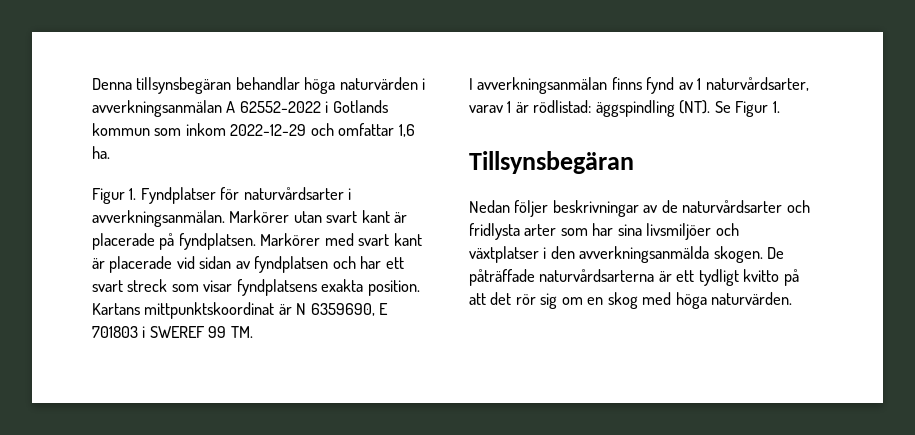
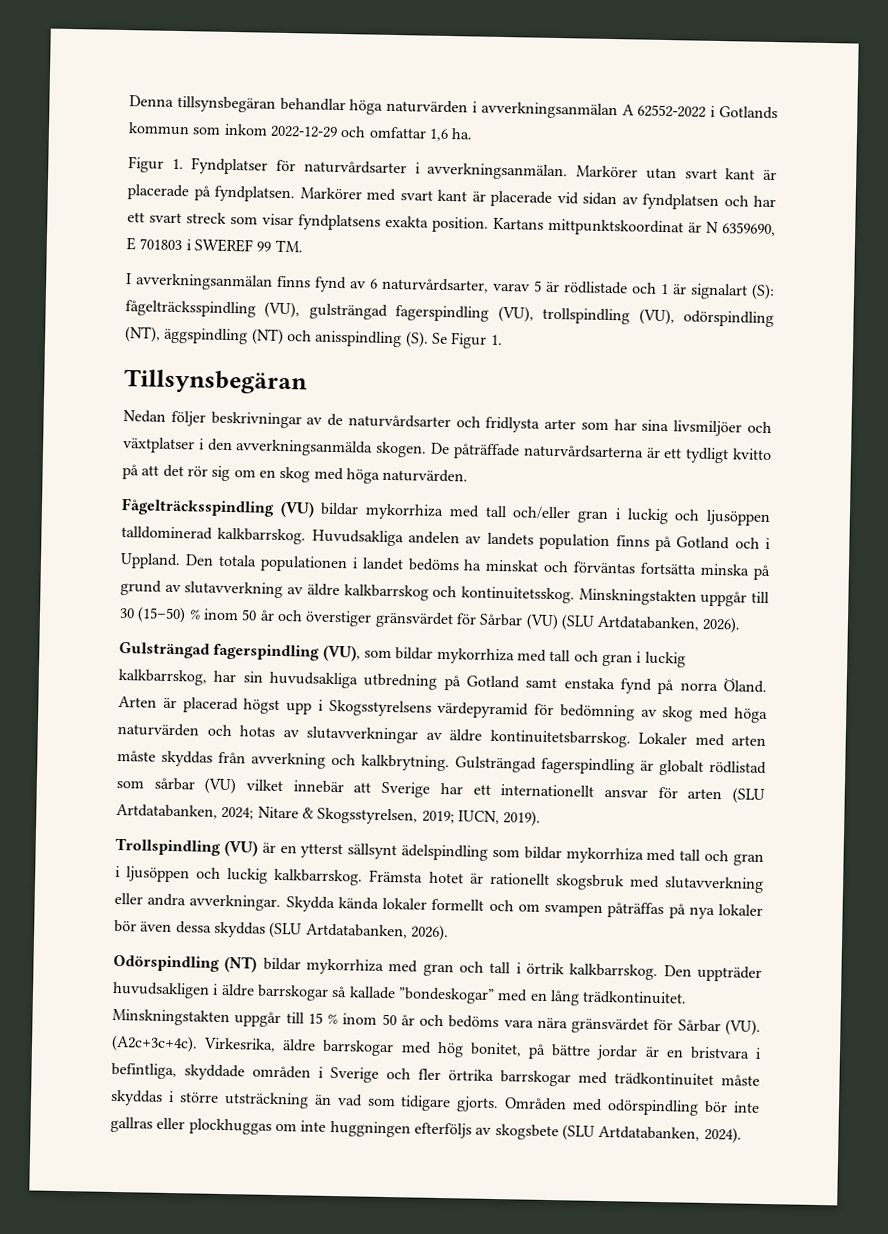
- I avverkningsanmälan finns fynd av 1 naturvårdsarter, varav 1 är rödlistad: äggspindling (NT). Se Figur 1.
+ I avverkningsanmälan finns fynd av 6 naturvårdsarter, varav 5 är rödlistade och 1 är signalart (S): fågelträcksspindling (VU), gulsträngad fagerspindling (VU), trollspindling (VU), odörspindling (NT), äggspindling (NT) och anisspindling (S). Se Figur 1.
+ Fågelträcksspindling (VU) bildar mykorrhiza med tall och/eller gran i luckig och ljusöppen talldominerad kalkbarrskog. Huvudsakliga andelen av landets population finns på Gotland och i Uppland. Den totala populationen i landet bedöms ha minskat och förväntas fortsätta minska på grund av slutavverkning av äldre kalkbarrskog och kontinuitetsskog. Minskningstakten uppgår till 30 (15–50) % inom 50 år och överstiger gränsvärdet för Sårbar (VU) (SLU Artdatabanken, 2026).
+ Gulsträngad fagerspindling (VU), som bildar mykorrhiza med tall och gran i luckig kalkbarrskog, har sin huvudsakliga utbredning på Gotland samt enstaka fynd på norra Öland. Arten är placerad högst upp i Skogsstyrelsens värdepyramid för bedömning av skog med höga naturvärden och hotas av slutavverkningar av äldre kontinuitetsbarrskog. Lokaler med arten måste skyddas från avverkning och kalkbrytning. Gulsträngad fagerspindling är globalt rödlistad som sårbar (VU) vilket innebär att Sverige har ett internationellt ansvar för arten (SLU Artdatabanken, 2024; Nitare & Skogsstyrelsen, 2019; IUCN, 2019).
+ Trollspindling (VU) är en ytterst sällsynt ädelspindling som bildar mykorrhiza med tall och gran i ljusöppen och luckig kalkbarrskog. Främsta hotet är rationellt skogsbruk med slutavverkning eller andra avverkningar. Skydda kända lokaler formellt och om svampen påträffas på nya lokaler bör även dessa skyddas (SLU Artdatabanken, 2026).
+ Odörspindling (NT) bildar mykorrhiza med gran och tall i örtrik kalkbarrskog. Den uppträder huvudsakligen i äldre barrskogar så kallade ”bondeskogar” med en lång trädkontinuitet. Minskningstakten uppgår till 15 % inom 50 år och bedöms vara nära gränsvärdet för Sårbar (VU). (A2c+3c+4c). Virkesrika, äldre barrskogar med hög bonitet, på bättre jordar är en bristvara i befintliga, skyddade områden i Sverige och fler örtrika barrskogar med trädkontinuitet måste skyddas i större utsträckning än vad som tidigare gjorts. Områden med odörspindling bör inte gallras eller plockhuggas om inte huggningen efterföljs av skogsbete (SLU Artdatabanken, 2024).

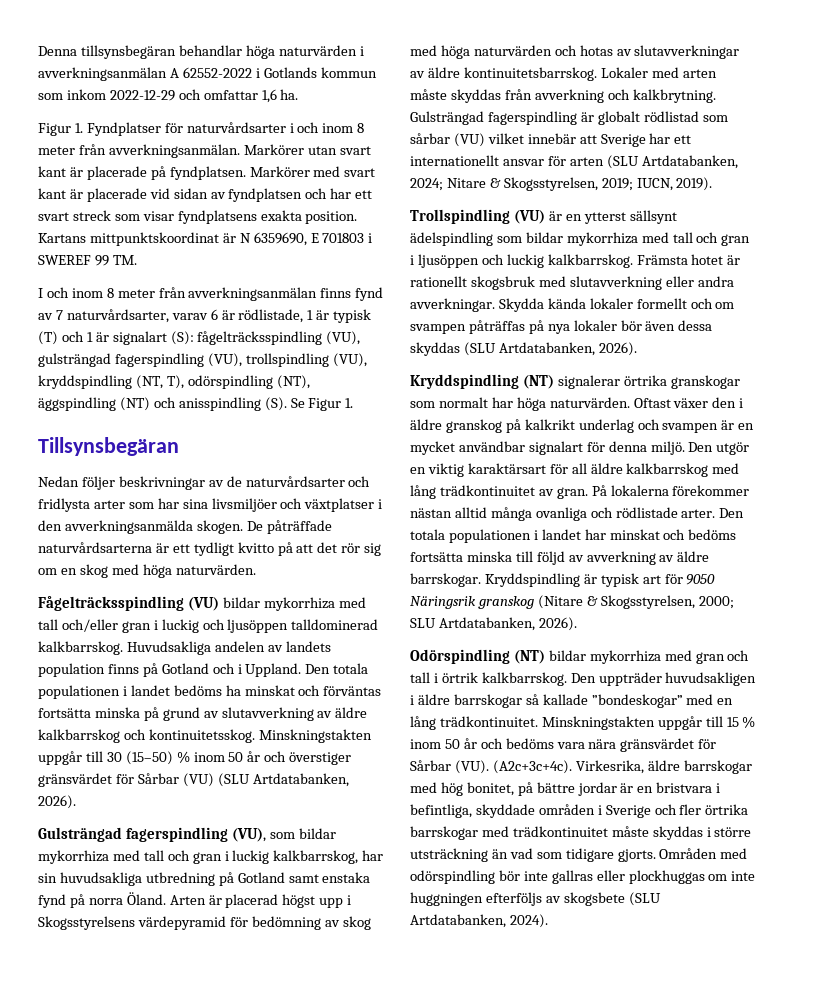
- Figur 1. Fyndplatser för naturvårdsarter i avverkningsanmälan.
+ Figur 1. Fyndplatser för naturvårdsarter i och inom 8 meter från avverkningsanmälan.
- I avverkningsanmälan finns fynd av 6 naturvårdsarter, varav 5 är rödlistade och 1 är signalart (S): fågelträcksspindling (VU), gulsträngad fagerspindling (VU), trollspindling (VU), odörspindling (NT), äggspindling (NT) och anisspindling (S). Se Figur 1.
+ I och inom 8 meter från avverkningsanmälan finns fynd av 7 naturvårdsarter, varav 6 är rödlistade, 1 är typisk (T) och 1 är signalart (S): fågelträcksspindling (VU), gulsträngad fagerspindling (VU), trollspindling (VU), kryddspindling (NT, T), odörspindling (NT), äggspindling (NT) och anisspindling (S). Se Figur 1.
+ Kryddspindling (NT) signalerar örtrika granskogar som normalt har höga naturvärden. Oftast växer den i äldre granskog på kalkrikt underlag och svampen är en mycket användbar signalart för denna miljö. Den utgör en viktig karaktärsart för all äldre kalkbarrskog med lång trädkontinuitet av gran. På lokalerna förekommer nästan alltid många ovanliga och rödlistade arter. Den totala populationen i landet har minskat och bedöms fortsätta minska till följd av avverkning av äldre barrskogar. Kryddspindling är typisk art för 9050 Näringsrik granskog (Nitare & Skogsstyrelsen, 2000; SLU Artdatabanken, 2026).

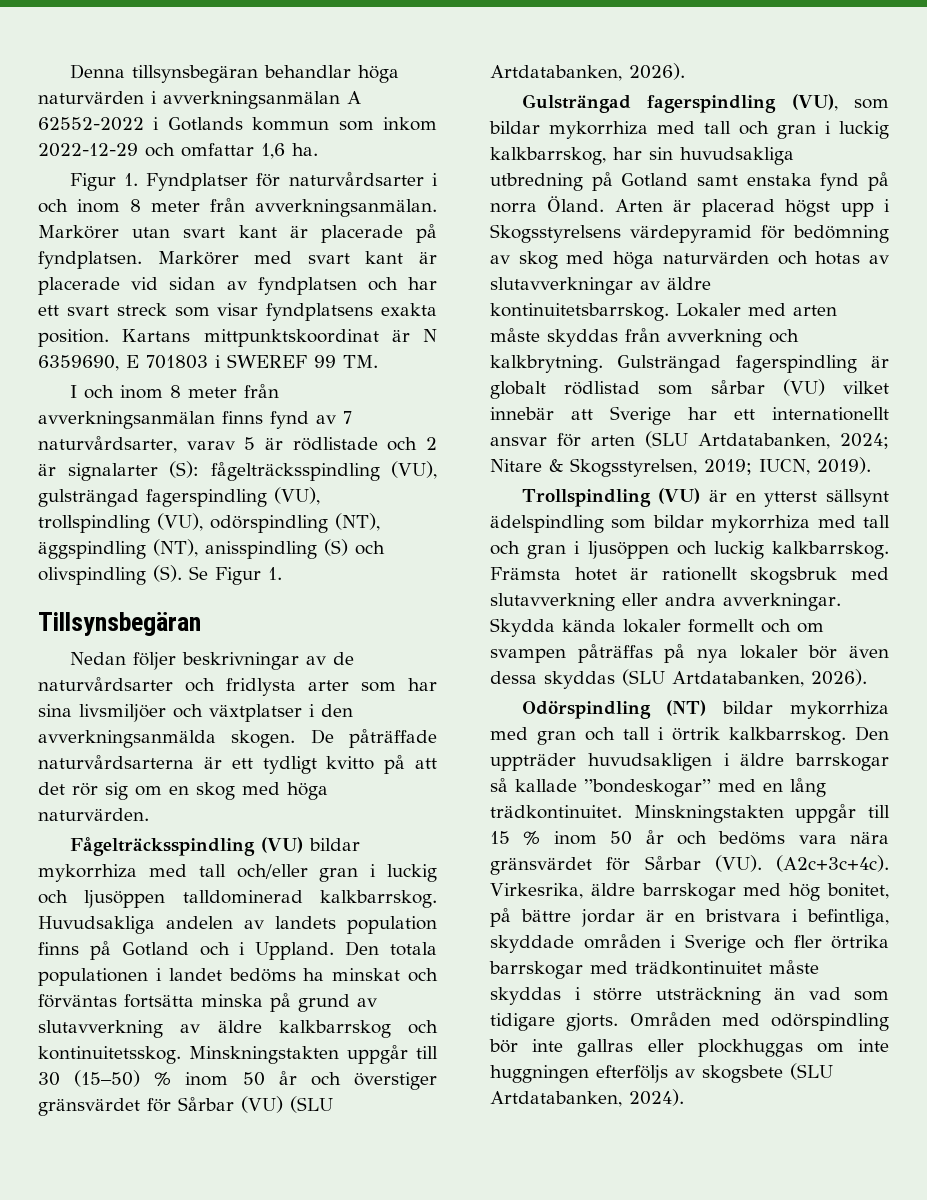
- I och inom 8 meter från avverkningsanmälan finns fynd av 7 naturvårdsarter, varav 6 är rödlistade, 1 är typisk (T) och 1 är signalart (S): fågelträcksspindling (VU), gulsträngad fagerspindling (VU), trollspindling (VU), kryddspindling (NT, T), odörspindling (NT), äggspindling (NT) och anisspindling (S). Se Figur 1.
+ I och inom 8 meter från avverkningsanmälan finns fynd av 7 naturvårdsarter, varav 5 är rödlistade och 2 är signalarter (S): fågelträcksspindling (VU), gulsträngad fagerspindling (VU), trollspindling (VU), odörspindling (NT), äggspindling (NT), anisspindling (S) och olivspindling (S). Se Figur 1.
- Kryddspindling (NT) signalerar örtrika granskogar som normalt har höga naturvärden. Oftast växer den i äldre granskog på kalkrikt underlag och svampen är en mycket användbar signalart för denna miljö. Den utgör en viktig karaktärsart för all äldre kalkbarrskog med lång trädkontinuitet av gran. På lokalerna förekommer nästan alltid många ovanliga och rödlistade arter. Den totala populationen i landet har minskat och bedöms fortsätta minska till följd av avverkning av äldre barrskogar. Kryddspindling är typisk art för 9050 Näringsrik granskog (Nitare & Skogsstyrelsen, 2000; SLU Artdatabanken, 2026).

